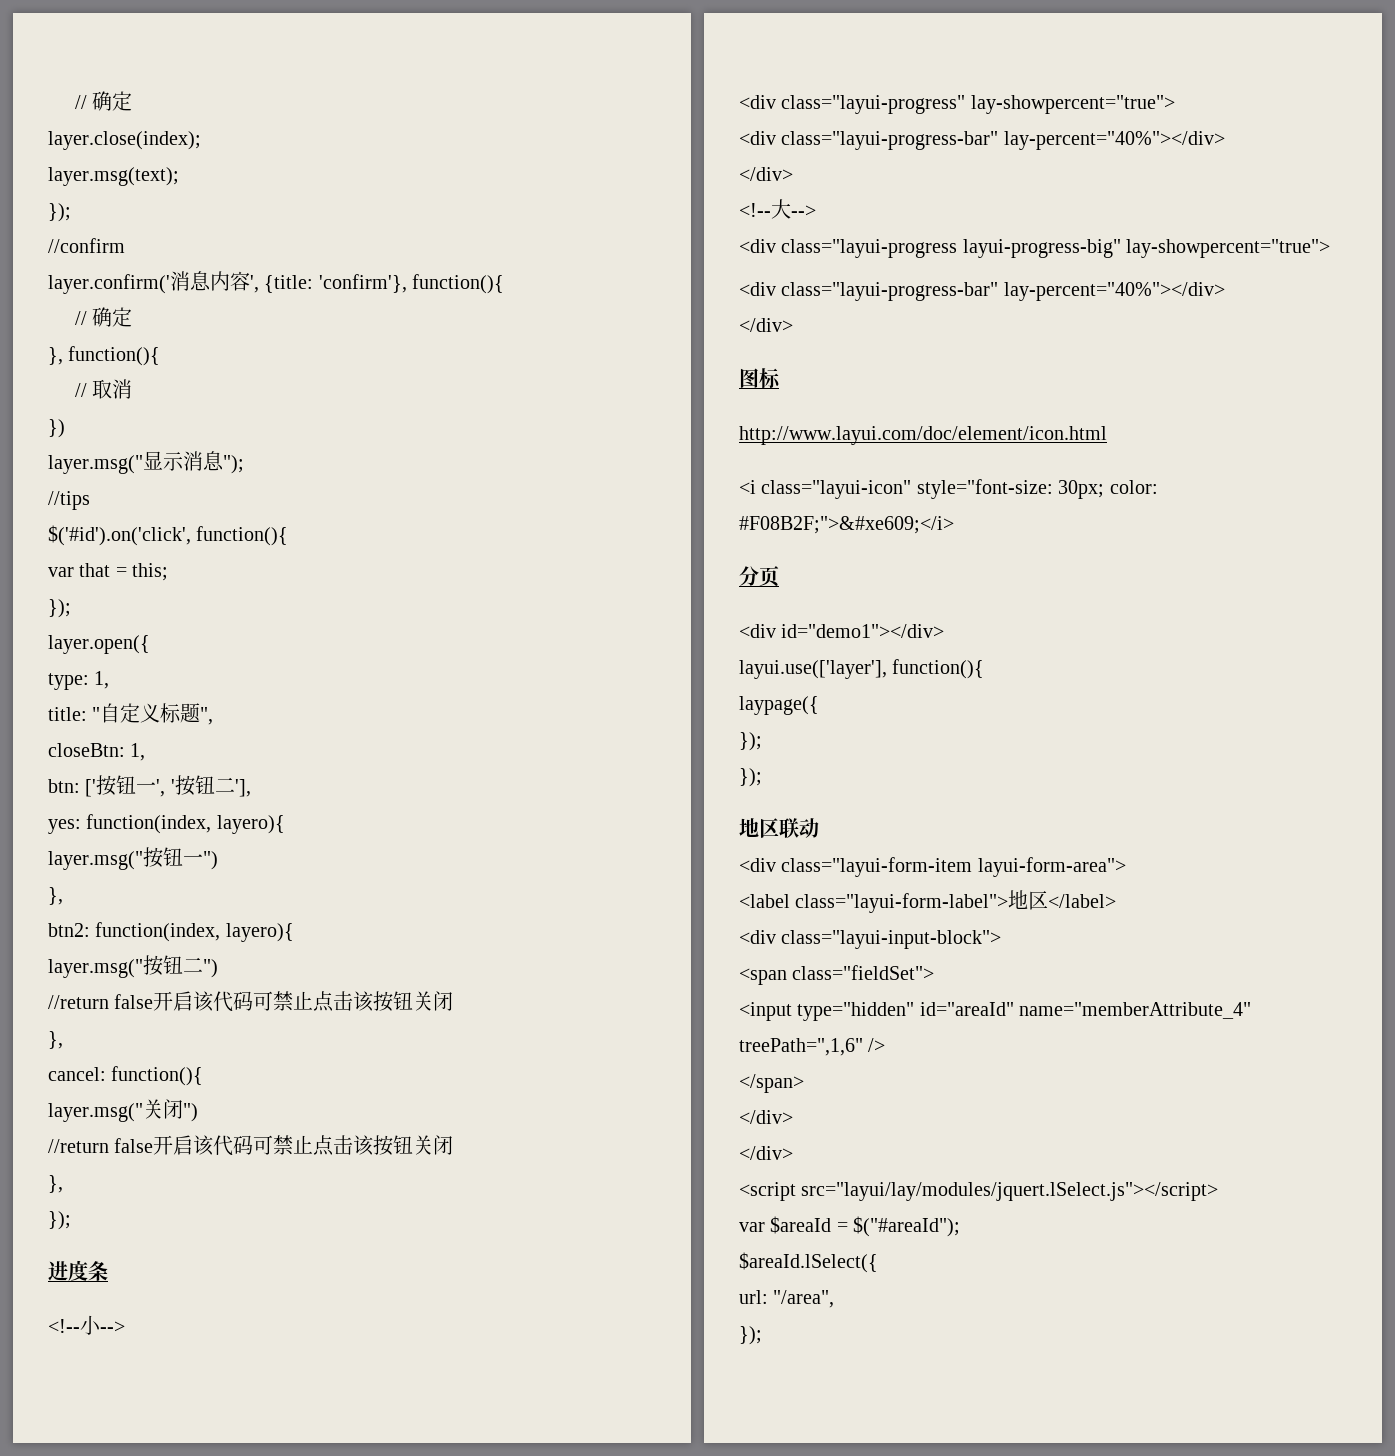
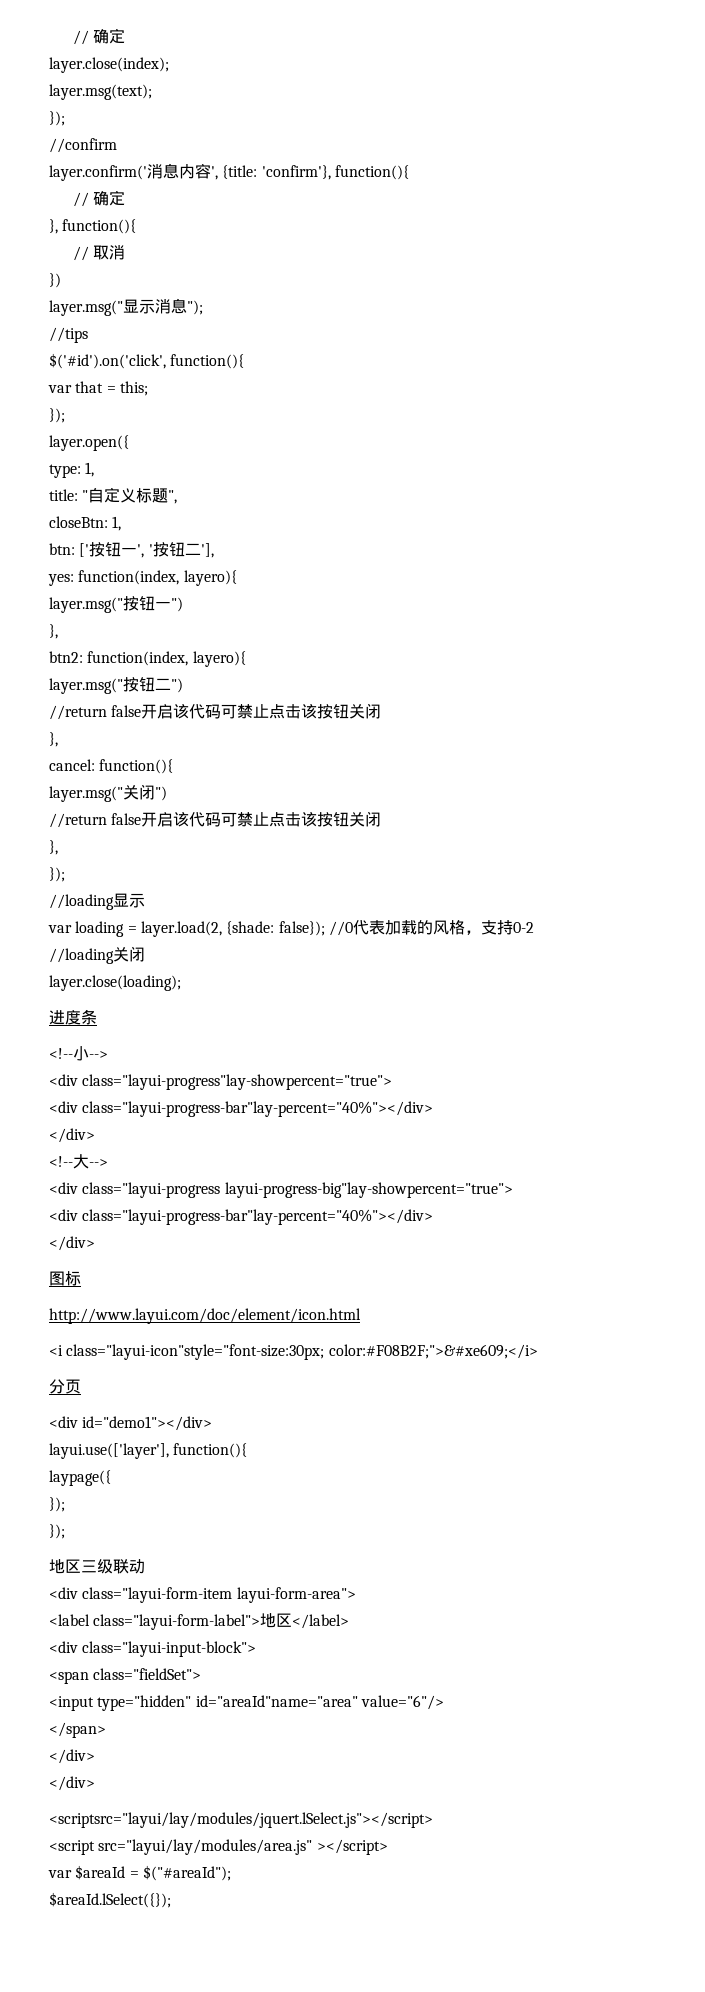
+ //loading显示
+ var loading = layer.load(2, {shade: false}); //0代表加载的风格，支持0-2
+ //loading关闭
+ layer.close(loading);
- <div class="layui-progress" lay-showpercent="true">
- <div class="layui-progress-bar" lay-percent="40%"></div>
+ <div class="layui-progress"lay-showpercent="true">
+ <div class="layui-progress-bar"lay-percent="40%"></div>
- <div class="layui-progress layui-progress-big" lay-showpercent="true">
- <div class="layui-progress-bar" lay-percent="40%"></div>
+ <div class="layui-progress layui-progress-big"lay-showpercent="true">
+ <div class="layui-progress-bar"lay-percent="40%"></div>
- <i class="layui-icon" style="font-size: 30px; color: #F08B2F;">&#xe609;</i>
+ <i class="layui-icon"style="font-size:30px; color:#F08B2F;">&#xe609;</i>
- 地区联动
+ 地区三级联动
- <input type="hidden" id="areaId" name="memberAttribute_4" treePath=",1,6" />
+ <input type="hidden" id="areaId"name="area" value="6"/>
+ <scriptsrc="layui/lay/modules/jquert.lSelect.js"></script>
- <script src="layui/lay/modules/jquert.lSelect.js"></script>
+ <script src="layui/lay/modules/area.js" ></script>
- $areaId.lSelect({
- url: "/area",
- });
+ $areaId.lSelect({});

